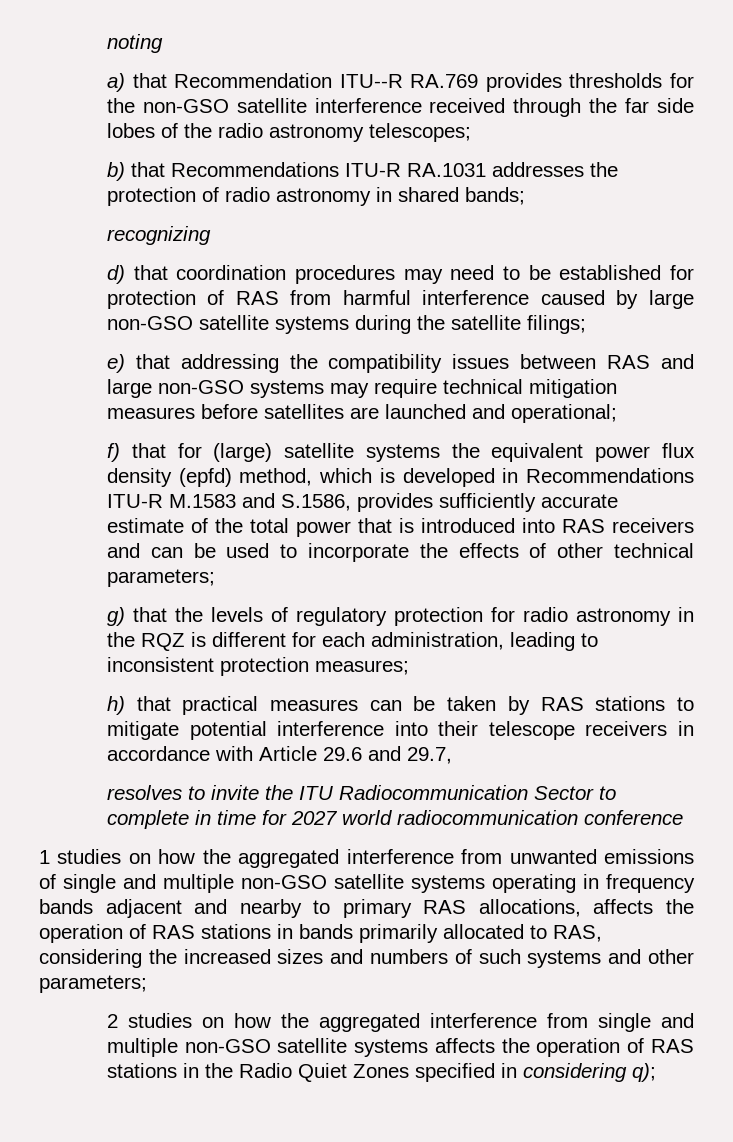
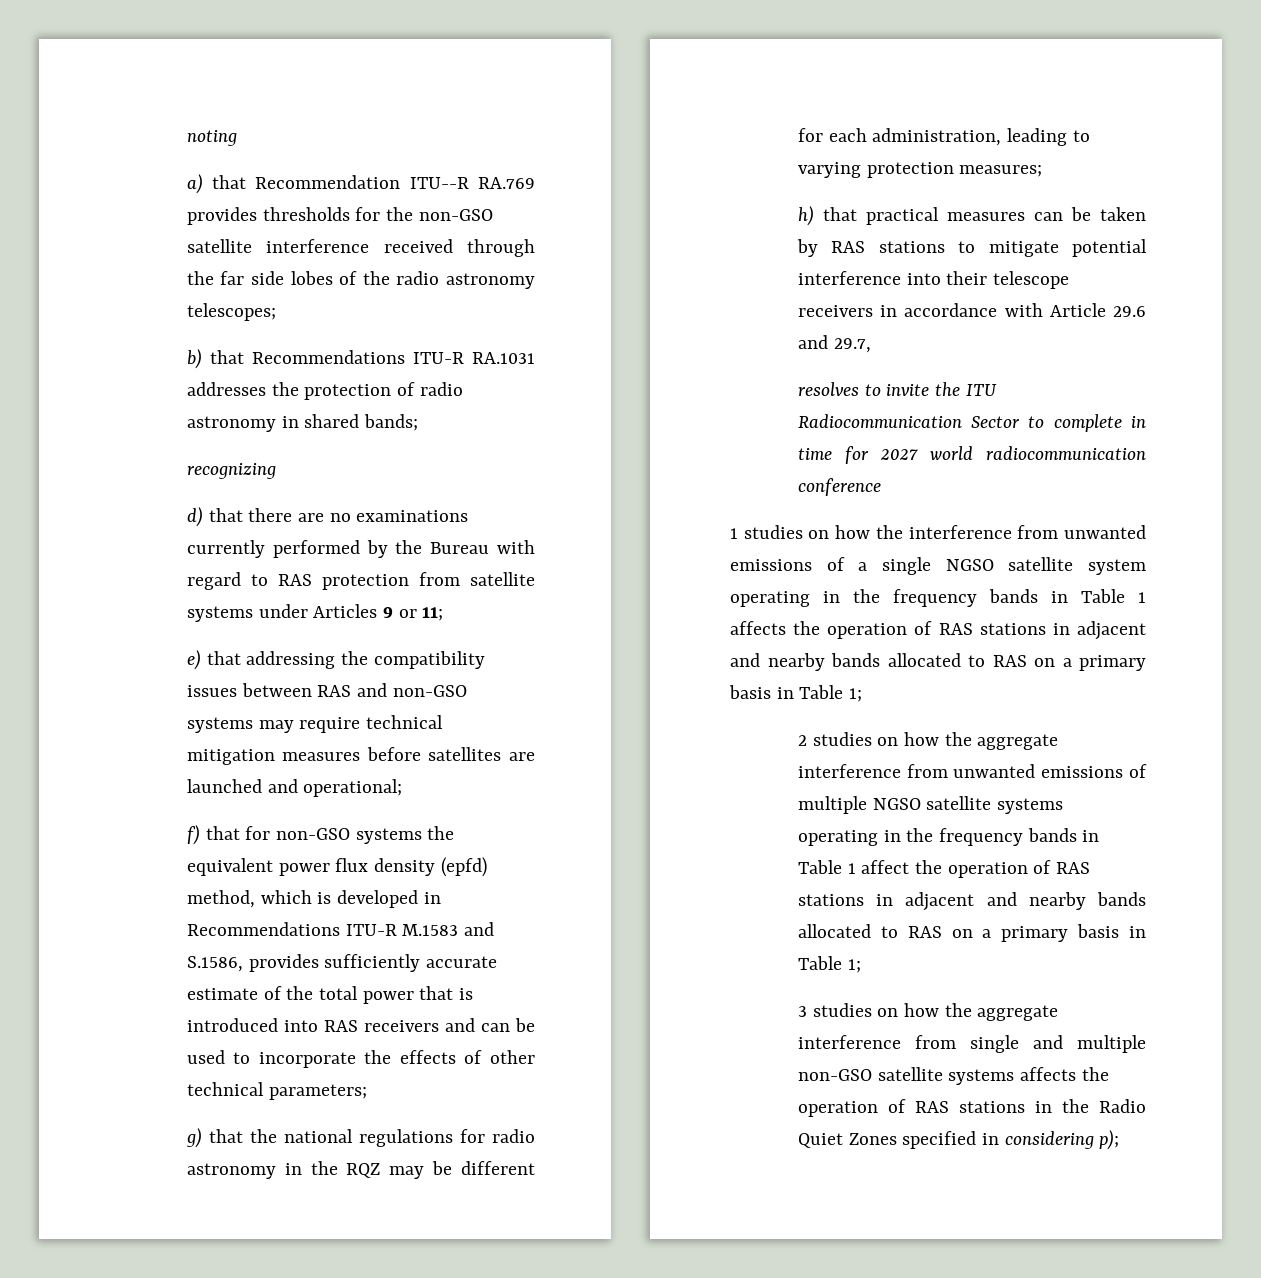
- d) that coordination procedures may need to be established for protection of RAS from harmful interference caused by large non-GSO satellite systems during the satellite filings;
+ d) that there are no examinations currently performed by the Bureau with regard to RAS protection from satellite systems under Articles 9 or 11;
- e) that addressing the compatibility issues between RAS and large non-GSO systems may require technical mitigation measures before satellites are launched and operational;
+ e) that addressing the compatibility issues between RAS and non-GSO systems may require technical mitigation measures before satellites are launched and operational;
- f) that for (large) satellite systems the equivalent power flux density (epfd) method, which is developed in Recommendations ITU-R M.1583 and S.1586, provides sufficiently accurate estimate of the total power that is introduced into RAS receivers and can be used to incorporate the effects of other technical parameters;
+ f) that for non-GSO systems the equivalent power flux density (epfd) method, which is developed in Recommendations ITU-R M.1583 and S.1586, provides sufficiently accurate estimate of the total power that is introduced into RAS receivers and can be used to incorporate the effects of other technical parameters;
- g) that the levels of regulatory protection for radio astronomy in the RQZ is different for each administration, leading to inconsistent protection measures;
+ g) that the national regulations for radio astronomy in the RQZ may be different for each administration, leading to varying protection measures;
- 1 studies on how the aggregated interference from unwanted emissions of single and multiple non-GSO satellite systems operating in frequency bands adjacent and nearby to primary RAS allocations, affects the operation of RAS stations in bands primarily allocated to RAS, considering the increased sizes and numbers of such systems and other parameters;
+ 1 studies on how the interference from unwanted emissions of a single NGSO satellite system operating in the frequency bands in Table 1 affects the operation of RAS stations in adjacent and nearby bands allocated to RAS on a primary basis in Table 1;
- 2 studies on how the aggregated interference from single and multiple non-GSO satellite systems affects the operation of RAS stations in the Radio Quiet Zones specified in considering q);
+ 2 studies on how the aggregate interference from unwanted emissions of multiple NGSO satellite systems operating in the frequency bands in Table 1 affect the operation of RAS stations in adjacent and nearby bands allocated to RAS on a primary basis in Table 1;
+ 3 studies on how the aggregate interference from single and multiple non-GSO satellite systems affects the operation of RAS stations in the Radio Quiet Zones specified in considering p);

